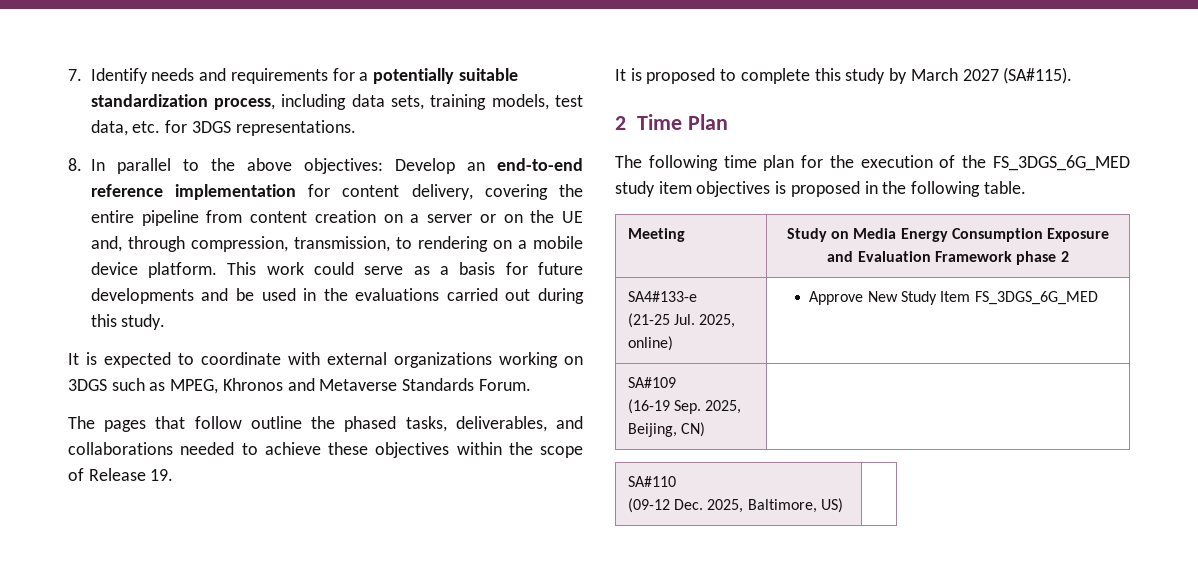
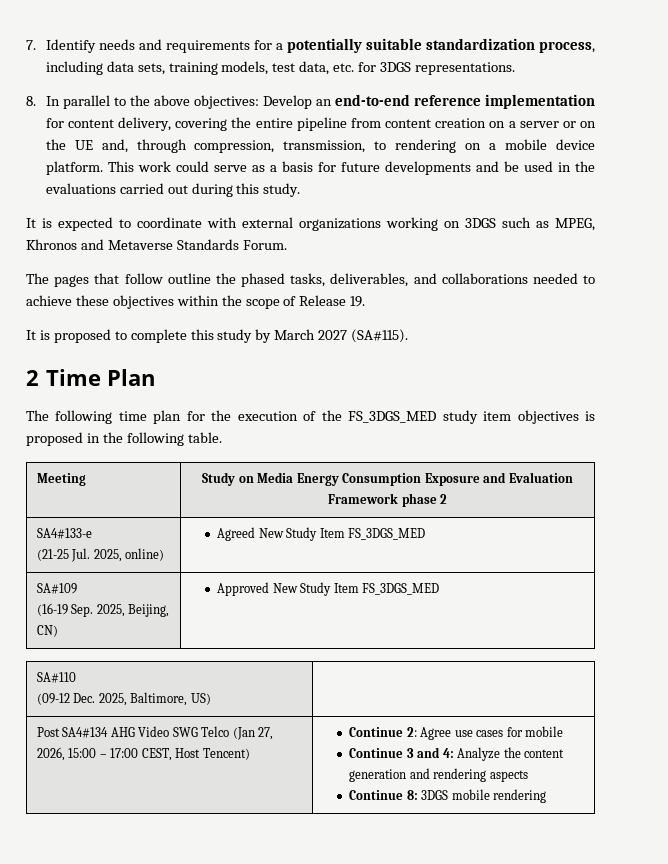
- The following time plan for the execution of the FS_3DGS_6G_MED study item objectives is proposed in the following table.
+ The following time plan for the execution of the FS_3DGS_MED study item objectives is proposed in the following table.
  SA4#133-e
- (21-25 Jul. 2025, online) | Approve New Study Item FS_3DGS_6G_MED
+ (21-25 Jul. 2025, online) | Agreed New Study Item FS_3DGS_MED
  SA#109
- (16-19 Sep. 2025, Beijing, CN) |
+ (16-19 Sep. 2025, Beijing, CN) | Approved New Study Item FS_3DGS_MED
+ Post SA4#134 AHG Video SWG Telco (Jan 27, 2026, 15:00 – 17:00 CEST, Host Tencent) | Continue 2: Agree use cases for mobile
+ Continue 3 and 4: Analyze the content generation and rendering aspects
+ Continue 8: 3DGS mobile rendering

